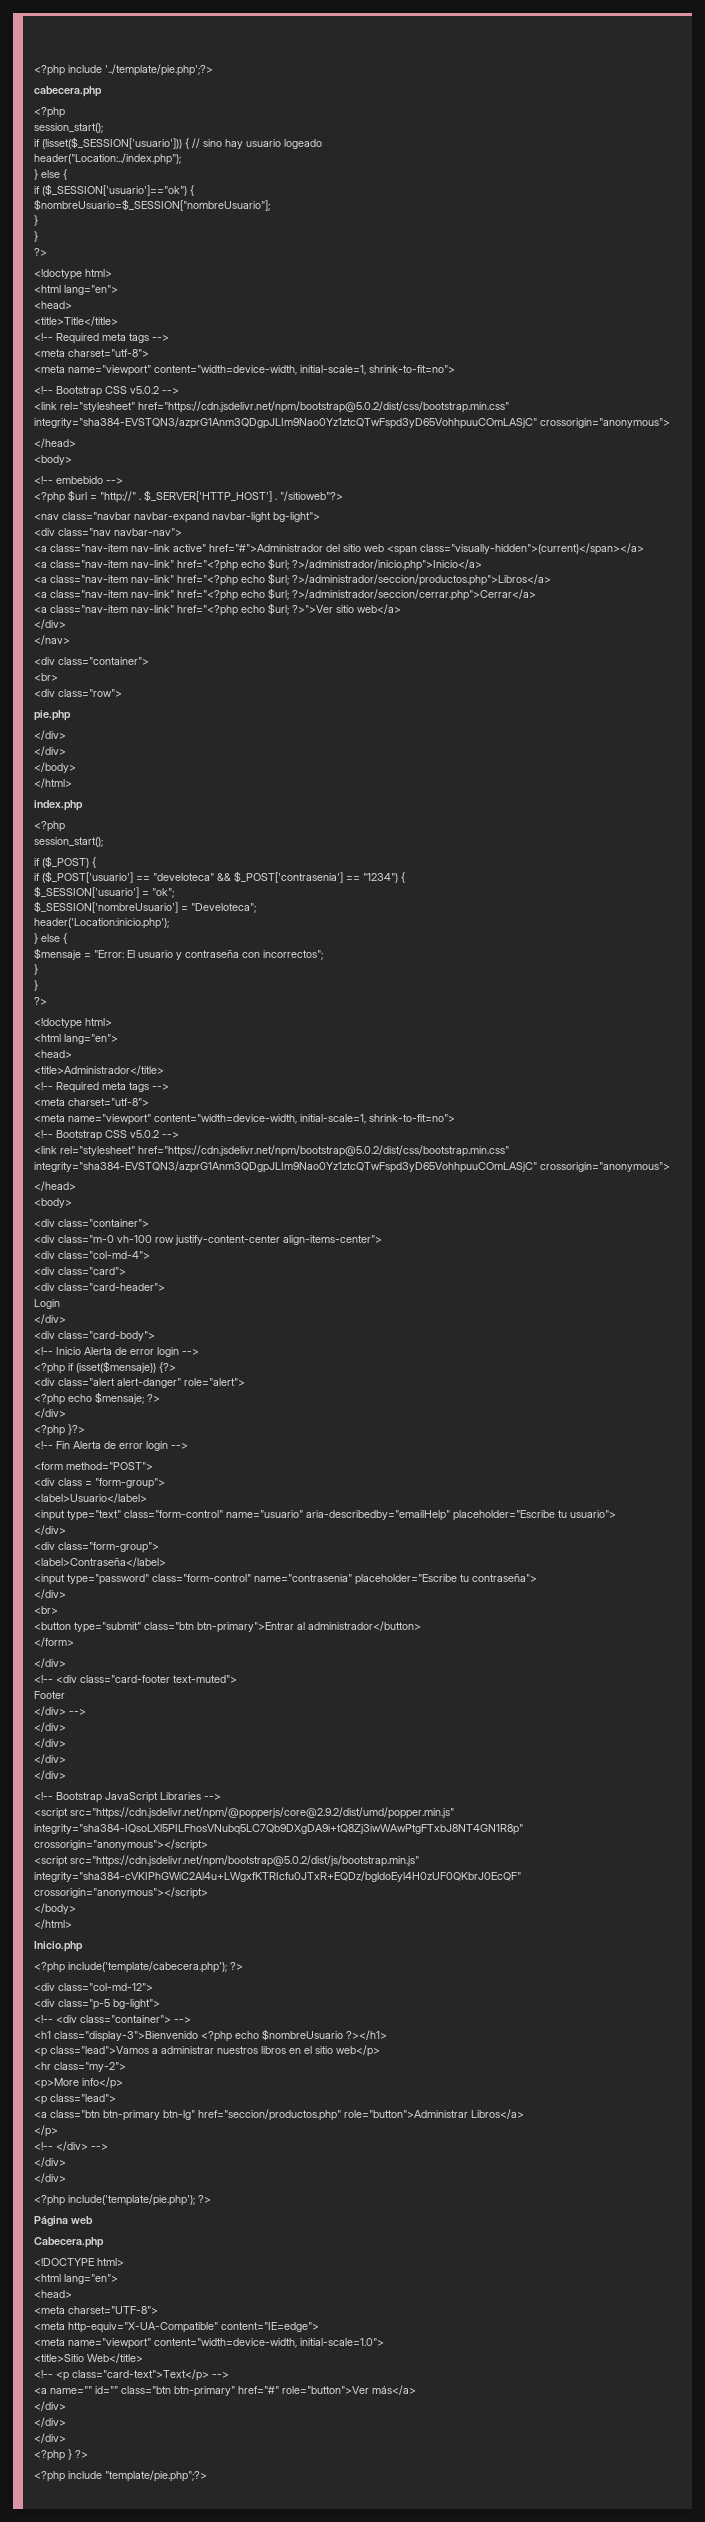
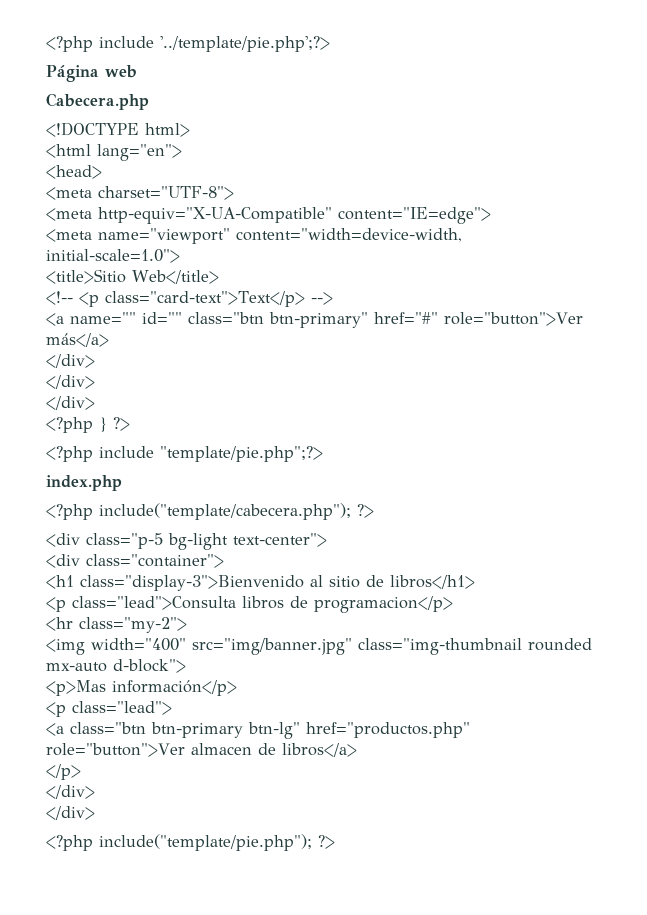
- cabecera.php
- <?php
- session_start();
- if (!isset($_SESSION['usuario'])) { // sino hay usuario logeado
- header("Location:../index.php");
- } else {
- if ($_SESSION['usuario']=="ok") {
- $nombreUsuario=$_SESSION["nombreUsuario"];
- }
- }
- ?>
- <!doctype html>
- <html lang="en">
- <head>
- <title>Title</title>
- <!-- Required meta tags -->
- <meta charset="utf-8">
- <meta name="viewport" content="width=device-width, initial-scale=1, shrink-to-fit=no">
- <!-- Bootstrap CSS v5.0.2 -->
- <link rel="stylesheet" href="https://cdn.jsdelivr.net/npm/bootstrap@5.0.2/dist/css/bootstrap.min.css" integrity="sha384-EVSTQN3/azprG1Anm3QDgpJLIm9Nao0Yz1ztcQTwFspd3yD65VohhpuuCOmLASjC" crossorigin="anonymous">
- </head>
- <body>
- <!-- embebido -->
- <?php $url = "http://" . $_SERVER['HTTP_HOST'] . "/sitioweb"?>
- <nav class="navbar navbar-expand navbar-light bg-light">
- <div class="nav navbar-nav">
- <a class="nav-item nav-link active" href="#">Administrador del sitio web <span class="visually-hidden">(current)</span></a>
- <a class="nav-item nav-link" href="<?php echo $url; ?>/administrador/inicio.php">Inicio</a>
- <a class="nav-item nav-link" href="<?php echo $url; ?>/administrador/seccion/productos.php">Libros</a>
- <a class="nav-item nav-link" href="<?php echo $url; ?>/administrador/seccion/cerrar.php">Cerrar</a>
- <a class="nav-item nav-link" href="<?php echo $url; ?>">Ver sitio web</a>
- </div>
- </nav>
- <div class="container">
- <br>
- <div class="row">
- pie.php
- </div>
- </div>
- </body>
- </html>
- index.php
- <?php
- session_start();
- if ($_POST) {
- if ($_POST['usuario'] == "develoteca" && $_POST['contrasenia'] == "1234") {
- $_SESSION['usuario'] = "ok";
- $_SESSION['nombreUsuario'] = "Develoteca";
- header('Location:inicio.php');
- } else {
- $mensaje = "Error: El usuario y contraseña con incorrectos";
- }
- }
- ?>
- <!doctype html>
- <html lang="en">
- <head>
- <title>Administrador</title>
- <!-- Required meta tags -->
- <meta charset="utf-8">
- <meta name="viewport" content="width=device-width, initial-scale=1, shrink-to-fit=no">
- <!-- Bootstrap CSS v5.0.2 -->
- <link rel="stylesheet" href="https://cdn.jsdelivr.net/npm/bootstrap@5.0.2/dist/css/bootstrap.min.css" integrity="sha384-EVSTQN3/azprG1Anm3QDgpJLIm9Nao0Yz1ztcQTwFspd3yD65VohhpuuCOmLASjC" crossorigin="anonymous">
- </head>
- <body>
- <div class="container">
- <div class="m-0 vh-100 row justify-content-center align-items-center">
- <div class="col-md-4">
- <div class="card">
- <div class="card-header">
- Login
- </div>
- <div class="card-body">
- <!-- Inicio Alerta de error login -->
- <?php if (isset($mensaje)) {?>
- <div class="alert alert-danger" role="alert">
- <?php echo $mensaje; ?>
- </div>
- <?php }?>
- <!-- Fin Alerta de error login -->
- <form method="POST">
- <div class = "form-group">
- <label>Usuario</label>
- <input type="text" class="form-control" name="usuario" aria-describedby="emailHelp" placeholder="Escribe tu usuario">
- </div>
- <div class="form-group">
- <label>Contraseña</label>
- <input type="password" class="form-control" name="contrasenia" placeholder="Escribe tu contraseña">
- </div>
- <br>
- <button type="submit" class="btn btn-primary">Entrar al administrador</button>
- </form>
- </div>
- <!-- <div class="card-footer text-muted">
- Footer
- </div> -->
- </div>
- </div>
- </div>
- </div>
- <!-- Bootstrap JavaScript Libraries -->
- <script src="https://cdn.jsdelivr.net/npm/@popperjs/core@2.9.2/dist/umd/popper.min.js" integrity="sha384-IQsoLXl5PILFhosVNubq5LC7Qb9DXgDA9i+tQ8Zj3iwWAwPtgFTxbJ8NT4GN1R8p" crossorigin="anonymous"></script>
- <script src="https://cdn.jsdelivr.net/npm/bootstrap@5.0.2/dist/js/bootstrap.min.js" integrity="sha384-cVKIPhGWiC2Al4u+LWgxfKTRIcfu0JTxR+EQDz/bgldoEyl4H0zUF0QKbrJ0EcQF" crossorigin="anonymous"></script>
- </body>
- </html>
- Inicio.php
- <?php include('template/cabecera.php'); ?>
- <div class="col-md-12">
- <div class="p-5 bg-light">
- <!-- <div class="container"> -->
- <h1 class="display-3">Bienvenido <?php echo $nombreUsuario ?></h1>
- <p class="lead">Vamos a administrar nuestros libros en el sitio web</p>
- <hr class="my-2">
- <p>More info</p>
- <p class="lead">
- <a class="btn btn-primary btn-lg" href="seccion/productos.php" role="button">Administrar Libros</a>
- </p>
- <!-- </div> -->
- </div>
- </div>
- <?php include('template/pie.php'); ?>
+ index.php
+ <?php include("template/cabecera.php"); ?>
+ <div class="p-5 bg-light text-center">
+ <div class="container">
+ <h1 class="display-3">Bienvenido al sitio de libros</h1>
+ <p class="lead">Consulta libros de programacion</p>
+ <hr class="my-2">
+ <img width="400" src="img/banner.jpg" class="img-thumbnail rounded mx-auto d-block">
+ <p>Mas información</p>
+ <p class="lead">
+ <a class="btn btn-primary btn-lg" href="productos.php" role="button">Ver almacen de libros</a>
+ </p>
+ </div>
+ </div>
+ <?php include("template/pie.php"); ?>

